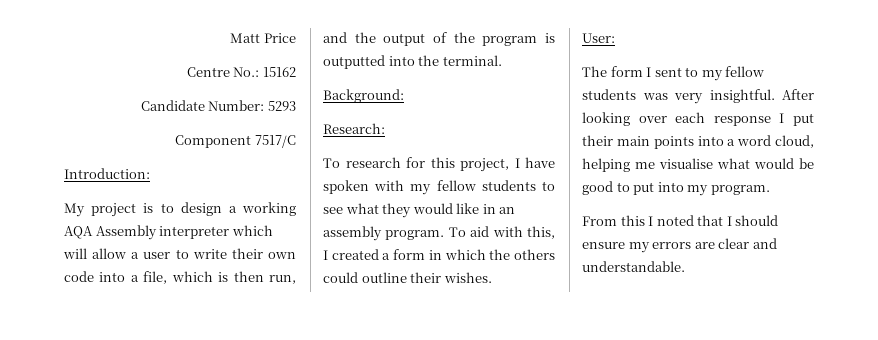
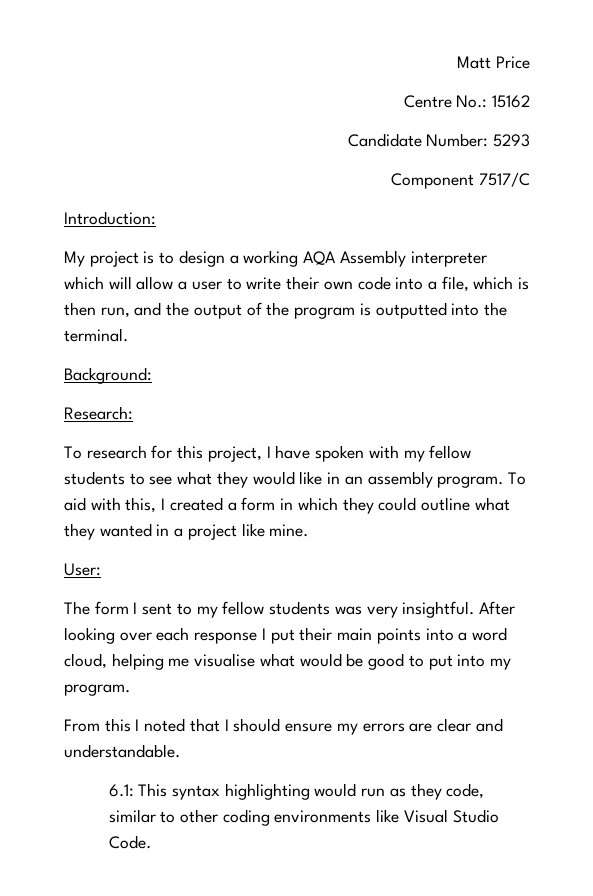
- To aid with this, I created a form in which the others could outline their wishes.
+ To aid with this, I created a form in which they could outline what they wanted in a project like mine.
+ 6.1: This syntax highlighting would run as they code, similar to other coding environments like Visual Studio Code.

